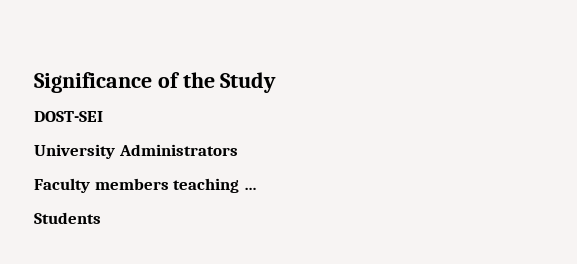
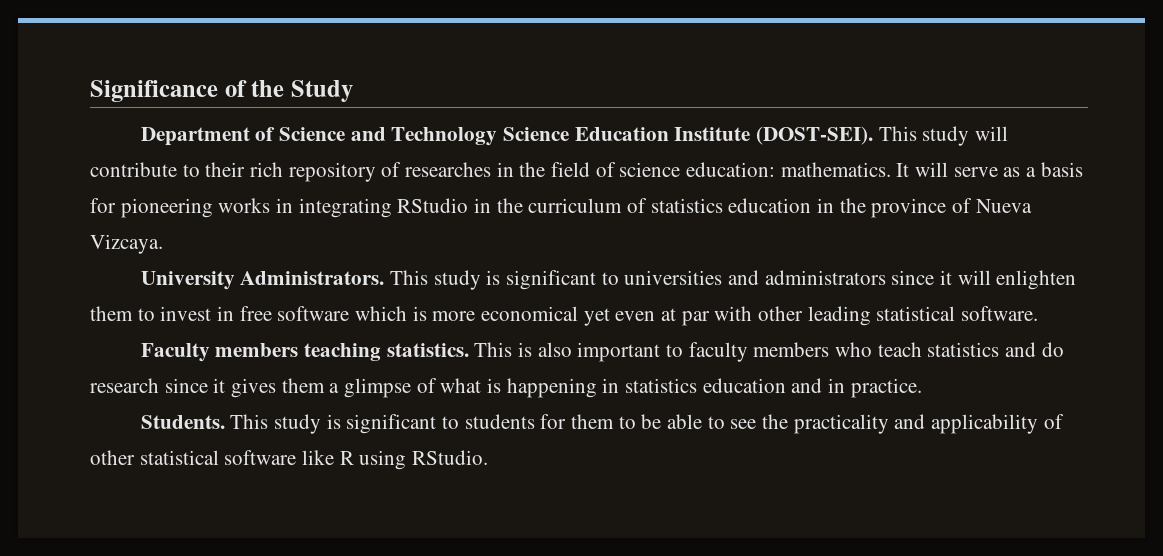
- DOST-SEI
- University Administrators
- Faculty members teaching …
- Students
+ Department of Science and Technology Science Education Institute (DOST-SEI). This study will contribute to their rich repository of researches in the field of science education: mathematics. It will serve as a basis for pioneering works in integrating RStudio in the curriculum of statistics education in the province of Nueva Vizcaya.
+ University Administrators. This study is significant to universities and administrators since it will enlighten them to invest in free software which is more economical yet even at par with other leading statistical software.
+ Faculty members teaching statistics. This is also important to faculty members who teach statistics and do research since it gives them a glimpse of what is happening in statistics education and in practice.
+ Students. This study is significant to students for them to be able to see the practicality and applicability of other statistical software like R using RStudio.

